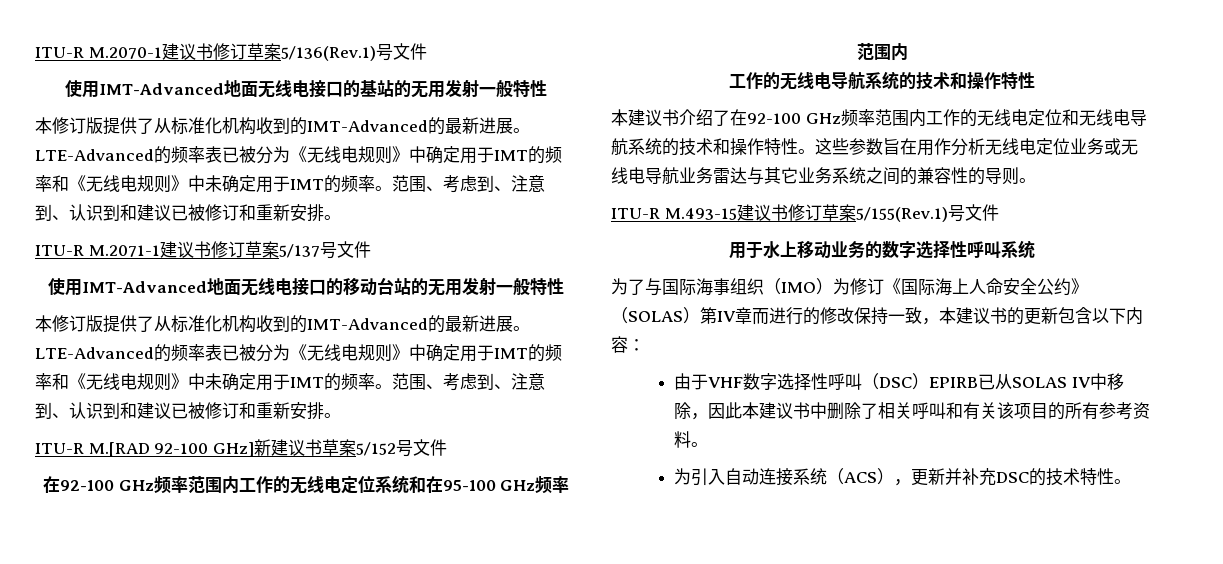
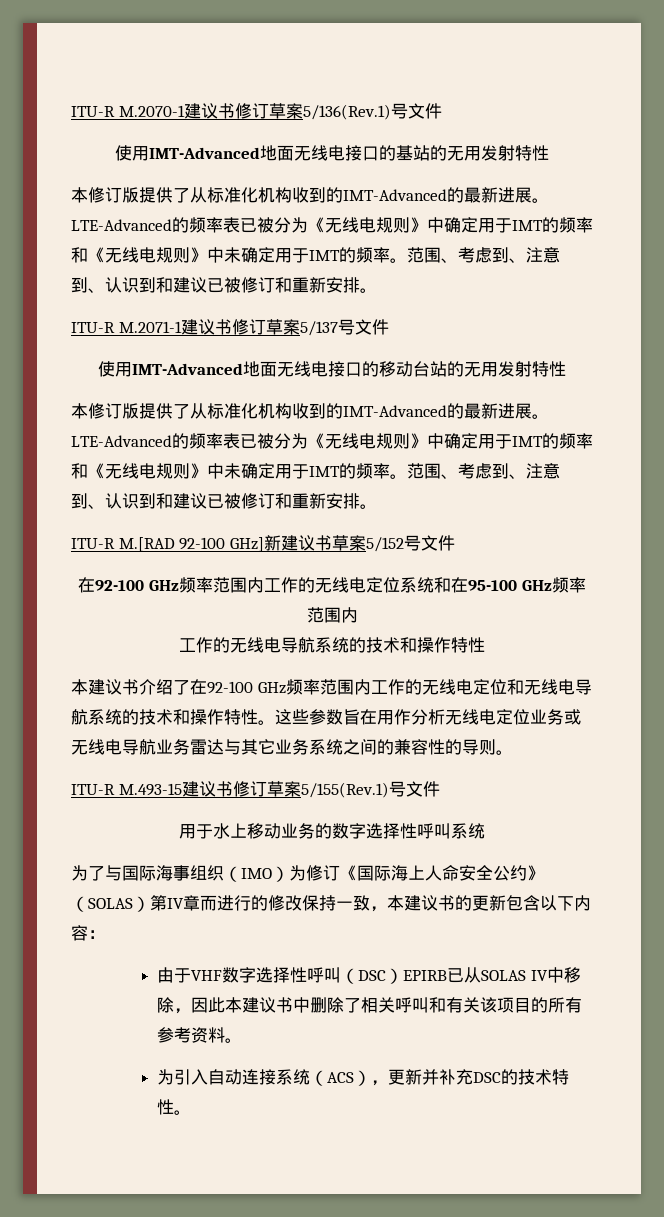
- 使用IMT-Advanced地面无线电接口的基站的无用发射一般特性
+ 使用IMT-Advanced地面无线电接口的基站的无用发射特性
- 使用IMT-Advanced地面无线电接口的移动台站的无用发射一般特性
+ 使用IMT-Advanced地面无线电接口的移动台站的无用发射特性

